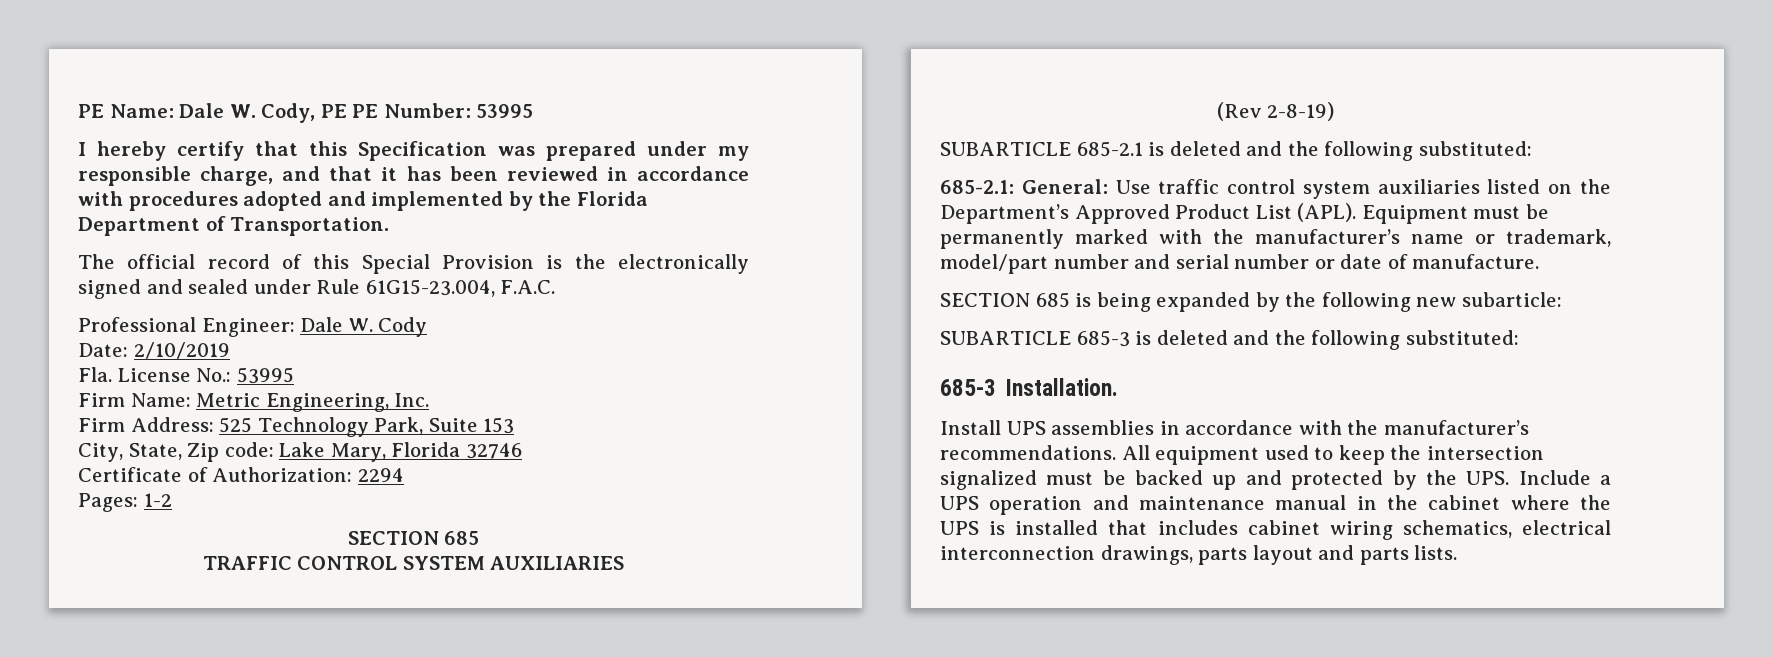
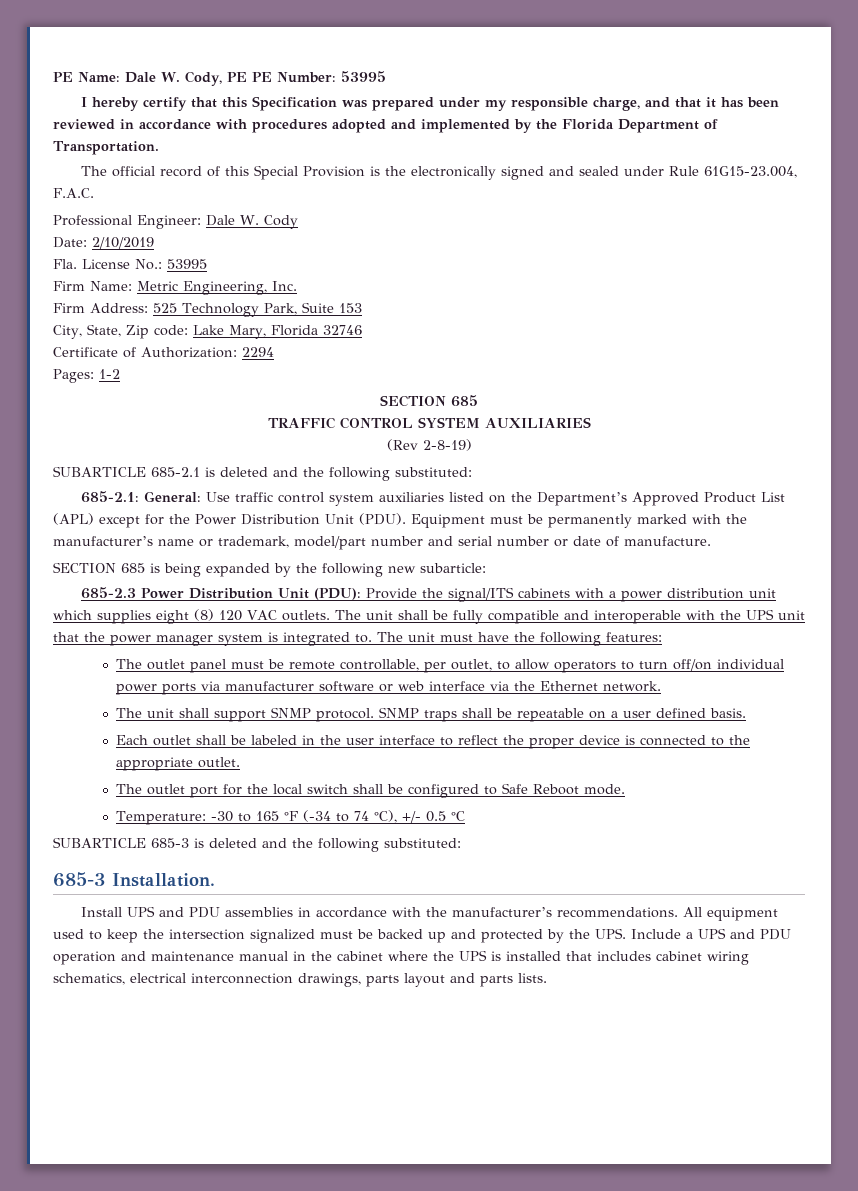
- 685-2.1: General: Use traffic control system auxiliaries listed on the Department’s Approved Product List (APL).
+ 685-2.1: General: Use traffic control system auxiliaries listed on the Department’s Approved Product List (APL) except for the Power Distribution Unit (PDU).
+ 685-2.3 Power Distribution Unit (PDU): Provide the signal/ITS cabinets with a power distribution unit which supplies eight (8) 120 VAC outlets. The unit shall be fully compatible and interoperable with the UPS unit that the power manager system is integrated to. The unit must have the following features:
+ The outlet panel must be remote controllable, per outlet, to allow operators to turn off/on individual power ports via manufacturer software or web interface via the Ethernet network.
+ The unit shall support SNMP protocol. SNMP traps shall be repeatable on a user defined basis.
+ Each outlet shall be labeled in the user interface to reflect the proper device is connected to the appropriate outlet.
+ The outlet port for the local switch shall be configured to Safe Reboot mode.
+ Temperature: -30 to 165 °F (-34 to 74 °C), +/- 0.5 °C
- Install UPS assemblies in accordance with the manufacturer’s recommendations.
+ Install UPS and PDU assemblies in accordance with the manufacturer’s recommendations.
- All equipment used to keep the intersection signalized must be backed up and protected by the UPS. Include a UPS operation and maintenance manual in the cabinet where the UPS is installed that includes cabinet wiring schematics, electrical interconnection drawings, parts layout and parts lists.
+ All equipment used to keep the intersection signalized must be backed up and protected by the UPS. Include a UPS and PDU operation and maintenance manual in the cabinet where the UPS is installed that includes cabinet wiring schematics, electrical interconnection drawings, parts layout and parts lists.

